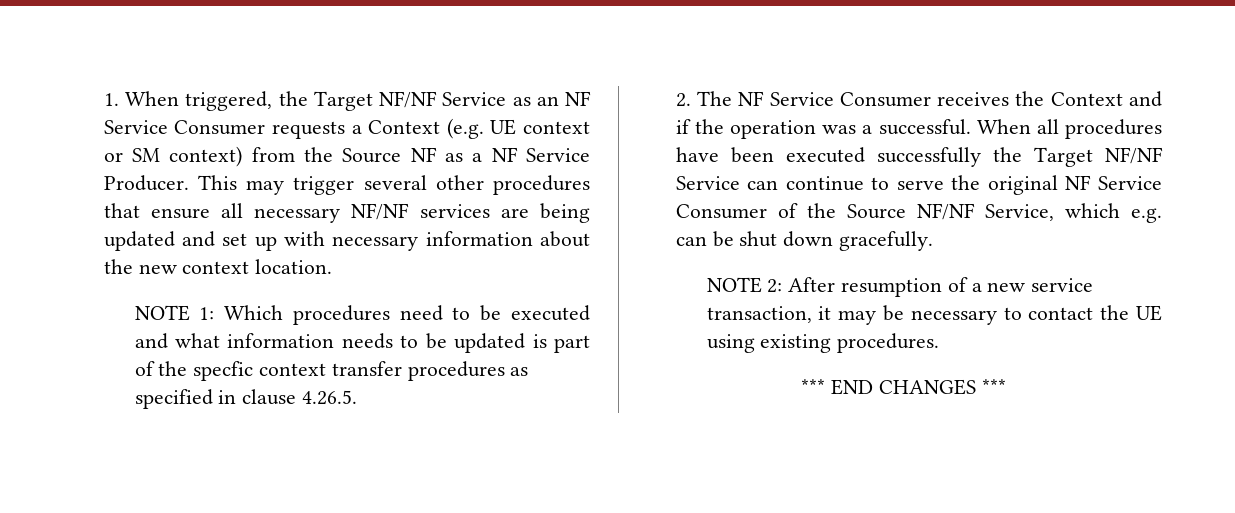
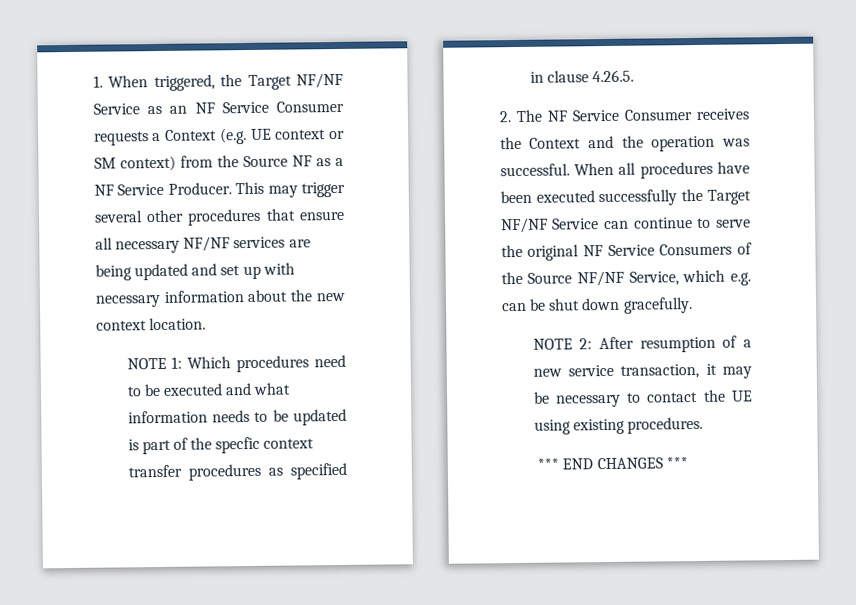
- 2. The NF Service Consumer receives the Context and if the operation was a successful.
+ 2. The NF Service Consumer receives the Context and the operation was successful.
- When all procedures have been executed successfully the Target NF/NF Service can continue to serve the original NF Service Consumer of the Source NF/NF Service, which e.g. can be shut down gracefully.
+ When all procedures have been executed successfully the Target NF/NF Service can continue to serve the original NF Service Consumers of the Source NF/NF Service, which e.g. can be shut down gracefully.

